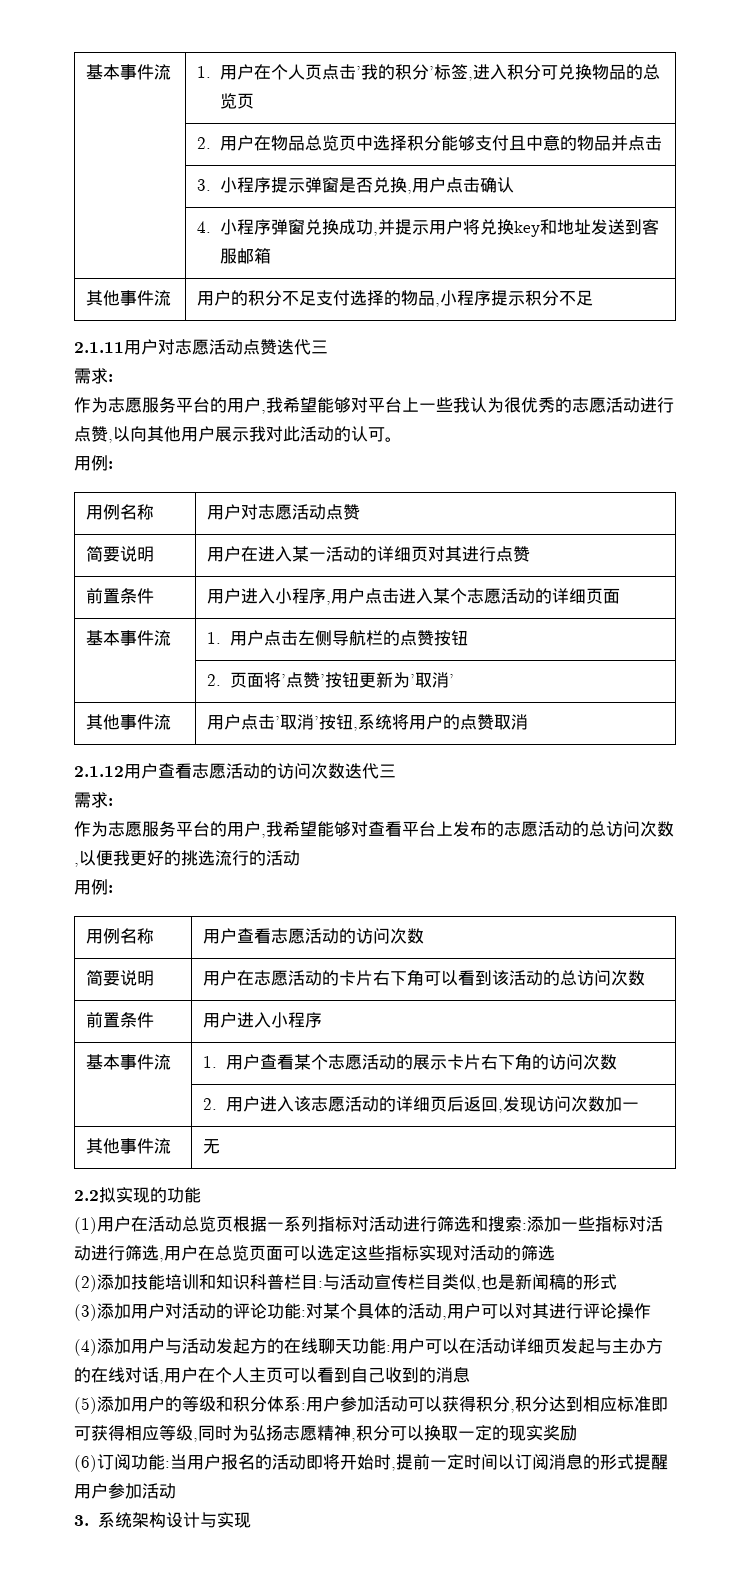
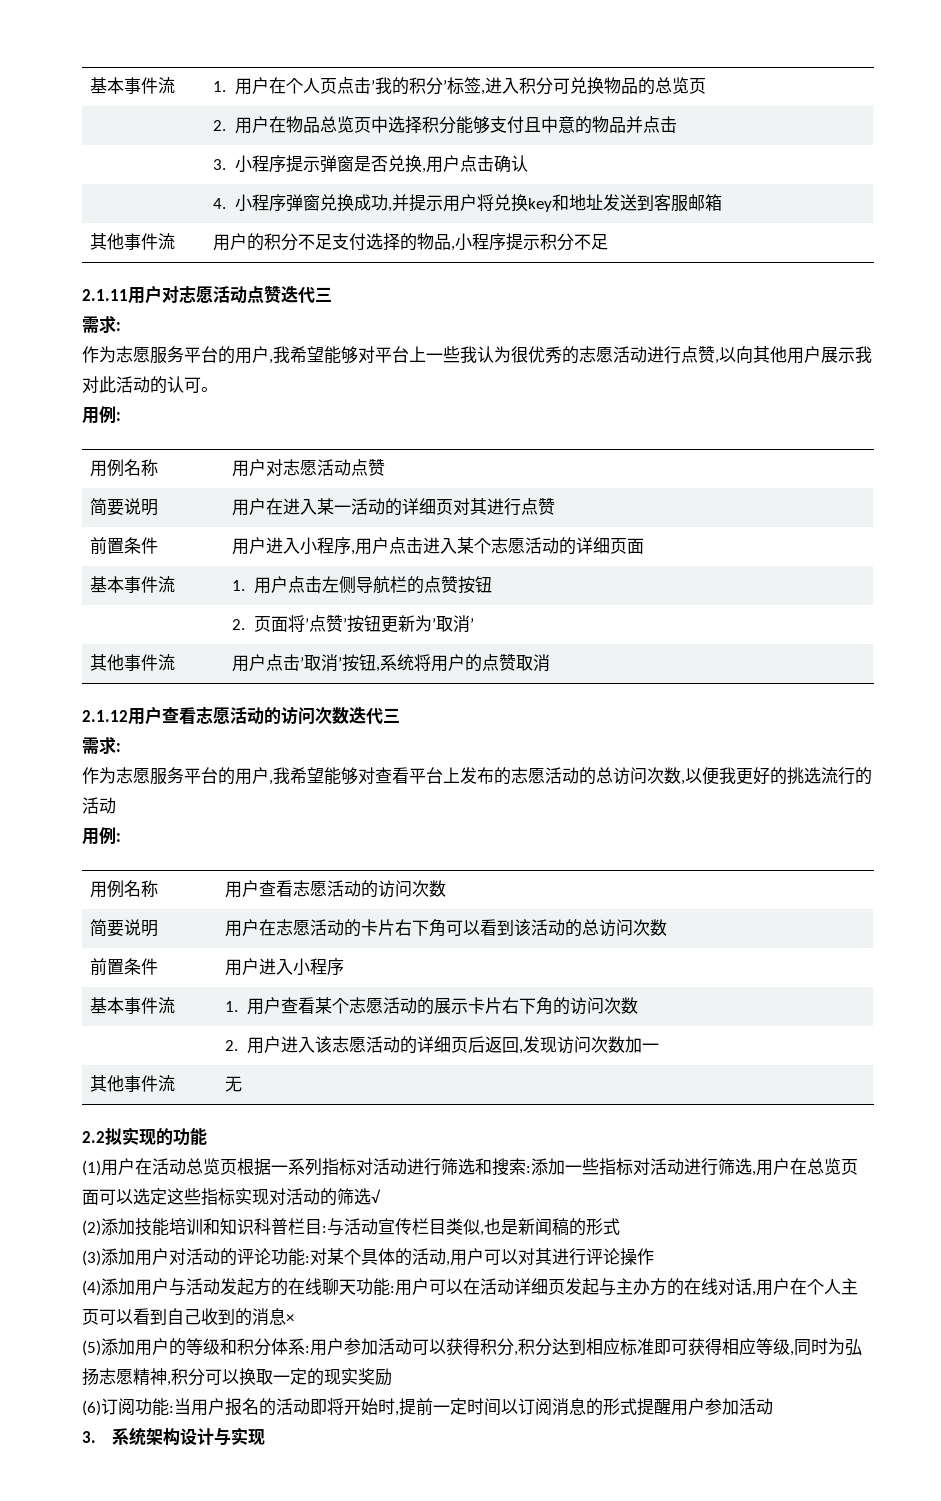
- (1)用户在活动总览页根据一系列指标对活动进行筛选和搜索:添加一些指标对活动进行筛选,用户在总览页面可以选定这些指标实现对活动的筛选
+ (1)用户在活动总览页根据一系列指标对活动进行筛选和搜索:添加一些指标对活动进行筛选,用户在总览页面可以选定这些指标实现对活动的筛选√
- (4)添加用户与活动发起方的在线聊天功能:用户可以在活动详细页发起与主办方的在线对话,用户在个人主页可以看到自己收到的消息
+ (4)添加用户与活动发起方的在线聊天功能:用户可以在活动详细页发起与主办方的在线对话,用户在个人主页可以看到自己收到的消息×

